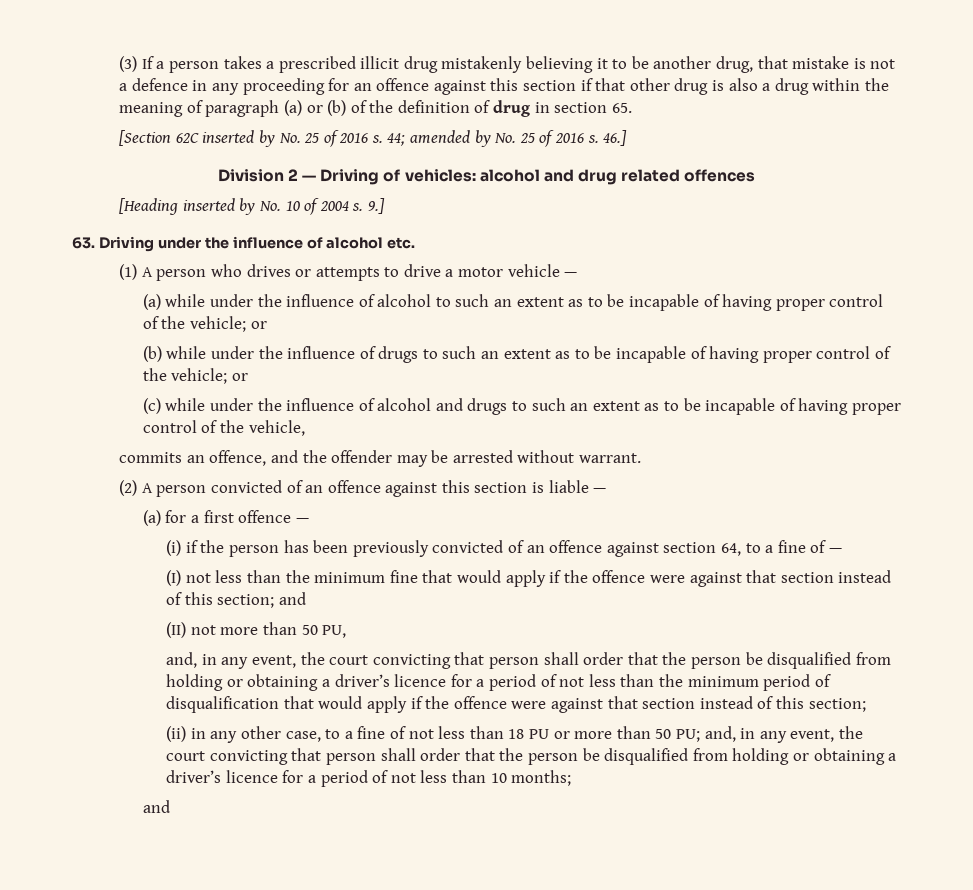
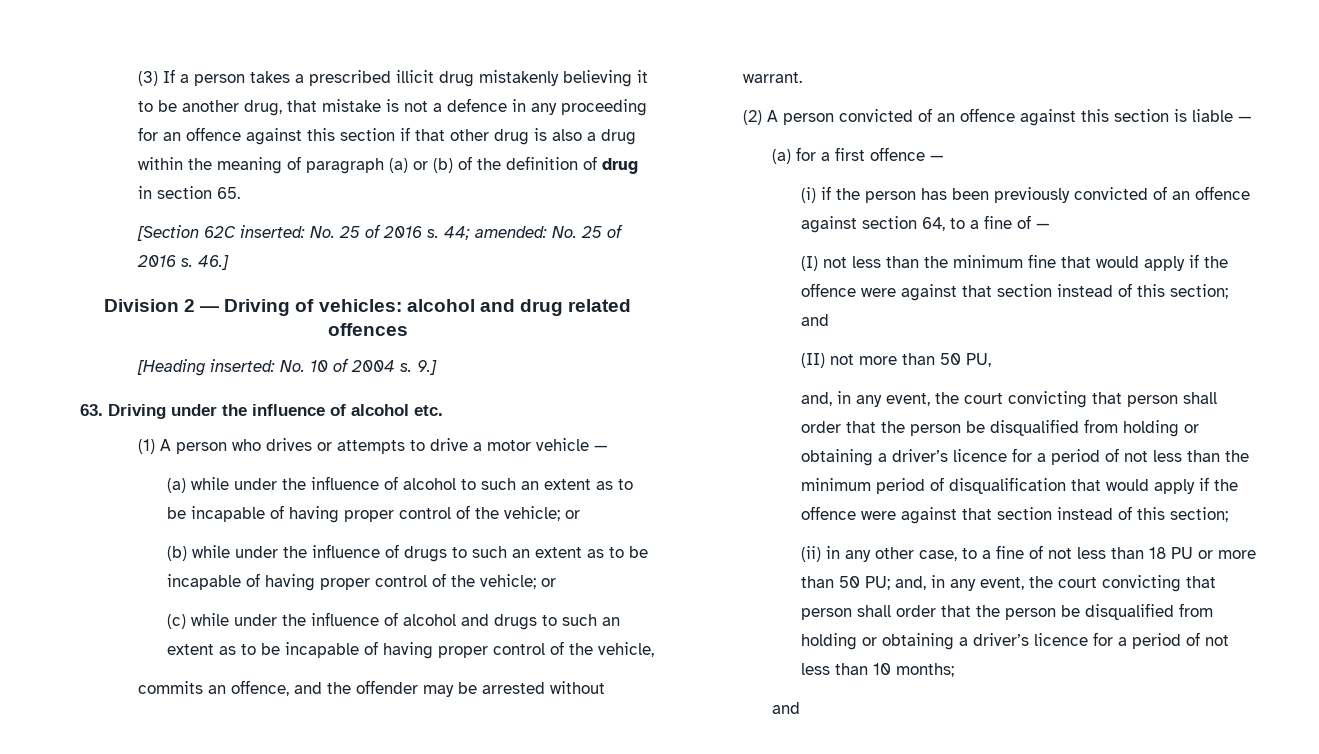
- [Section 62C inserted by No. 25 of 2016 s.
+ [Section 62C inserted: No. 25 of 2016 s.
- 44; amended by No. 25 of 2016 s.
+ 44; amended: No. 25 of 2016 s.
- [Heading inserted by No. 10 of 2004 s.
+ [Heading inserted: No. 10 of 2004 s.

